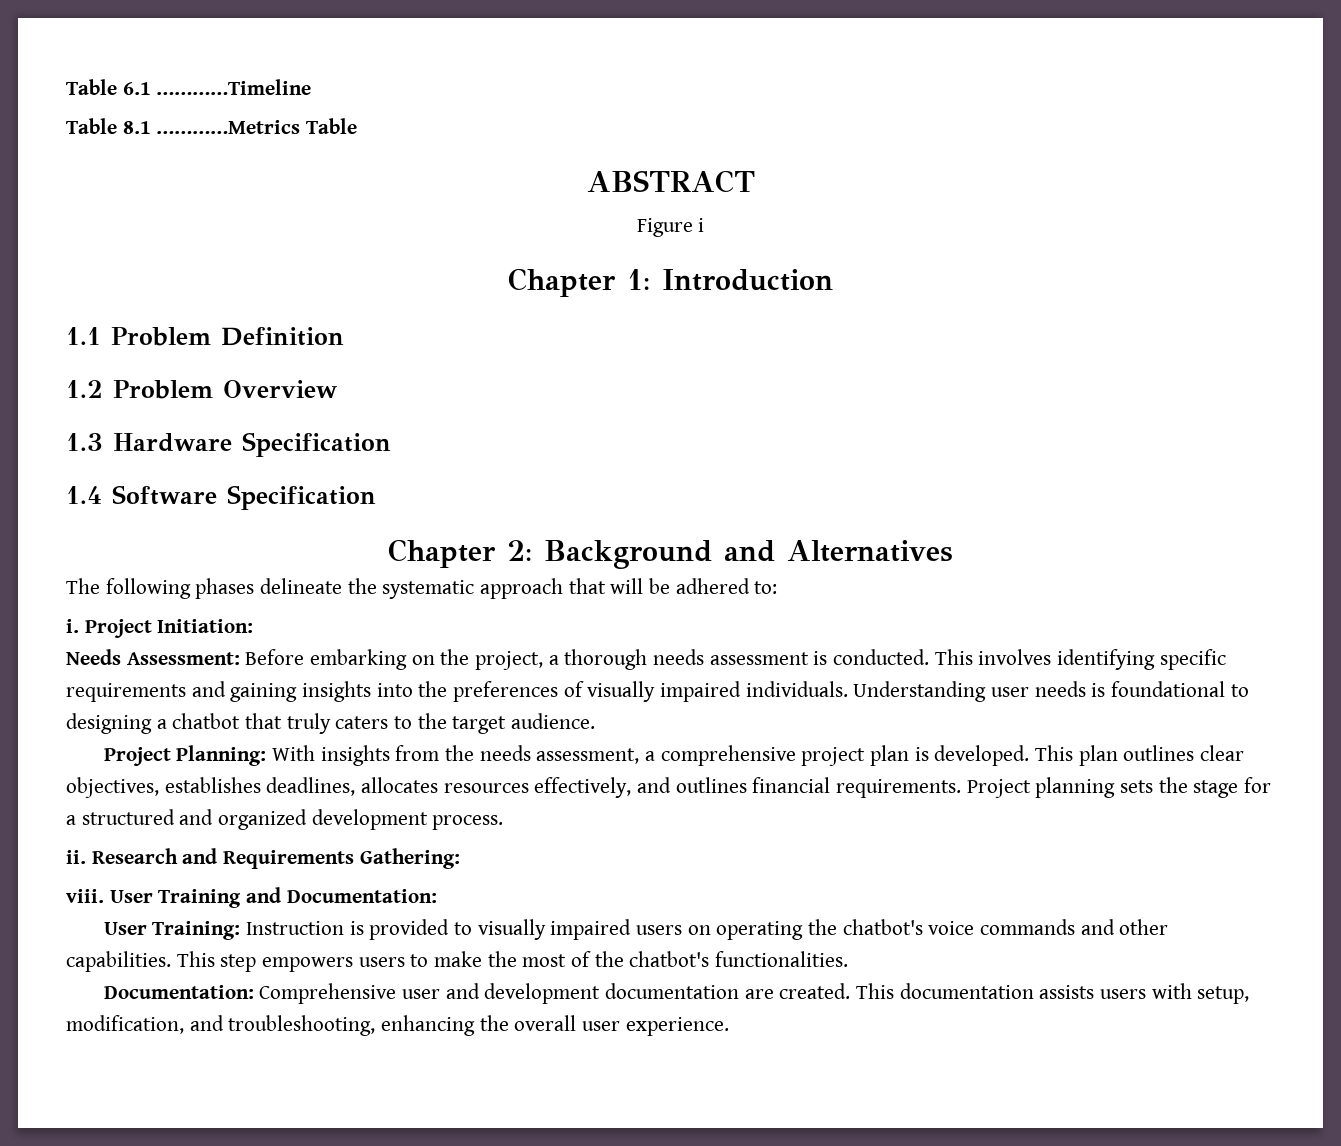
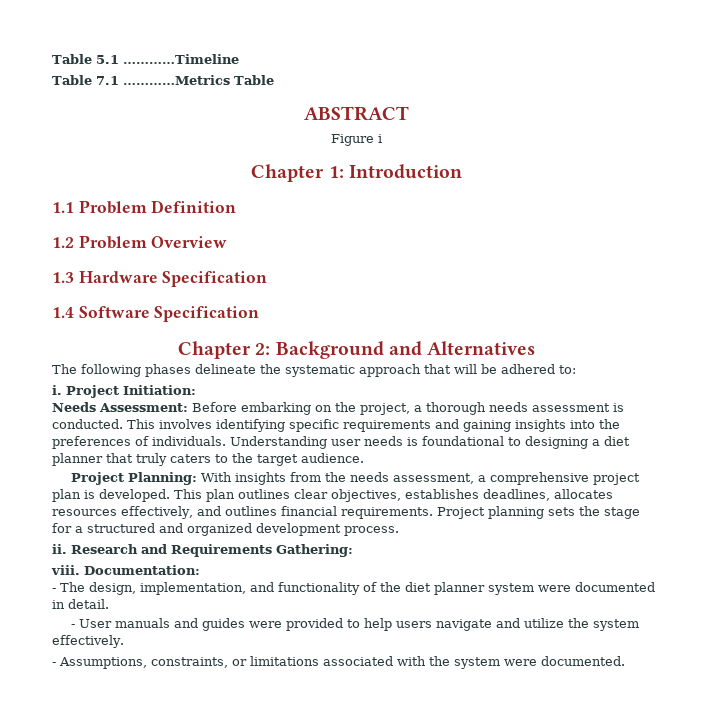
- Table 6.1 …………Timeline
+ Table 5.1 …………Timeline
- Table 8.1 …………Metrics Table
+ Table 7.1 …………Metrics Table
- This involves identifying specific requirements and gaining insights into the preferences of visually impaired individuals.
+ This involves identifying specific requirements and gaining insights into the preferences of individuals.
- Understanding user needs is foundational to designing a chatbot that truly caters to the target audience.
+ Understanding user needs is foundational to designing a diet planner that truly caters to the target audience.
- User Training and Documentation:
- User Training: Instruction is provided to visually impaired users on operating the chatbot's voice commands and other capabilities. This step empowers users to make the most of the chatbot's functionalities.
- Documentation: Comprehensive user and development documentation are created. This documentation assists users with setup, modification, and troubleshooting, enhancing the overall user experience.
+ Documentation:
+ - The design, implementation, and functionality of the diet planner system were documented in detail.
+ - User manuals and guides were provided to help users navigate and utilize the system effectively.
+ - Assumptions, constraints, or limitations associated with the system were documented.

